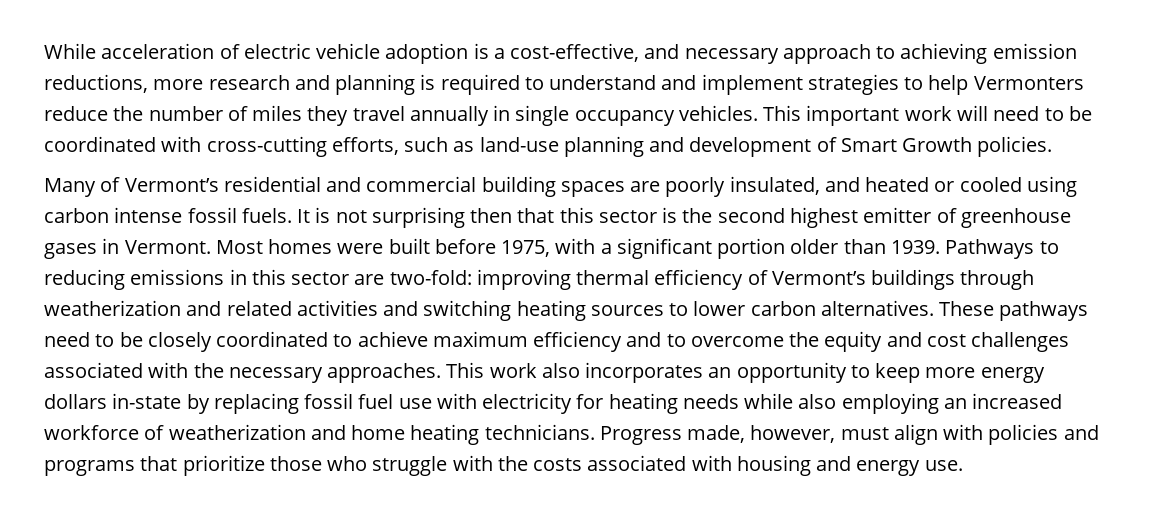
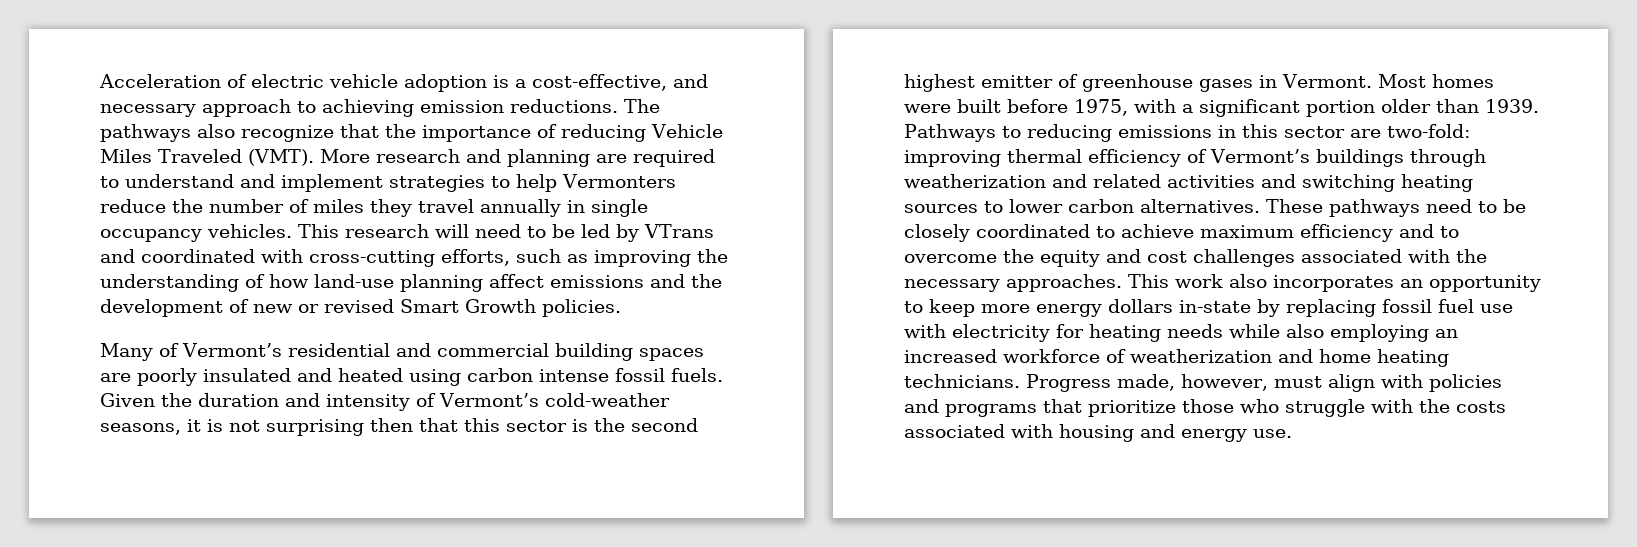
- While acceleration of electric vehicle adoption is a cost-effective, and necessary approach to achieving emission reductions, more research and planning is required to understand and implement strategies to help Vermonters reduce the number of miles they travel annually in single occupancy vehicles.
+ Acceleration of electric vehicle adoption is a cost-effective, and necessary approach to achieving emission reductions. The pathways also recognize that the importance of reducing Vehicle Miles Traveled (VMT). More research and planning are required to understand and implement strategies to help Vermonters reduce the number of miles they travel annually in single occupancy vehicles.
- This important work will need to be coordinated with cross-cutting efforts, such as land-use planning and development of Smart Growth policies.
+ This research will need to be led by VTrans and coordinated with cross-cutting efforts, such as improving the understanding of how land-use planning affect emissions and the development of new or revised Smart Growth policies.
- Many of Vermont’s residential and commercial building spaces are poorly insulated, and heated or cooled using carbon intense fossil fuels.
+ Many of Vermont’s residential and commercial building spaces are poorly insulated and heated using carbon intense fossil fuels.
- It is not surprising then that this sector is the second highest emitter of greenhouse gases in Vermont.
+ Given the duration and intensity of Vermont’s cold-weather seasons, it is not surprising then that this sector is the second highest emitter of greenhouse gases in Vermont.

